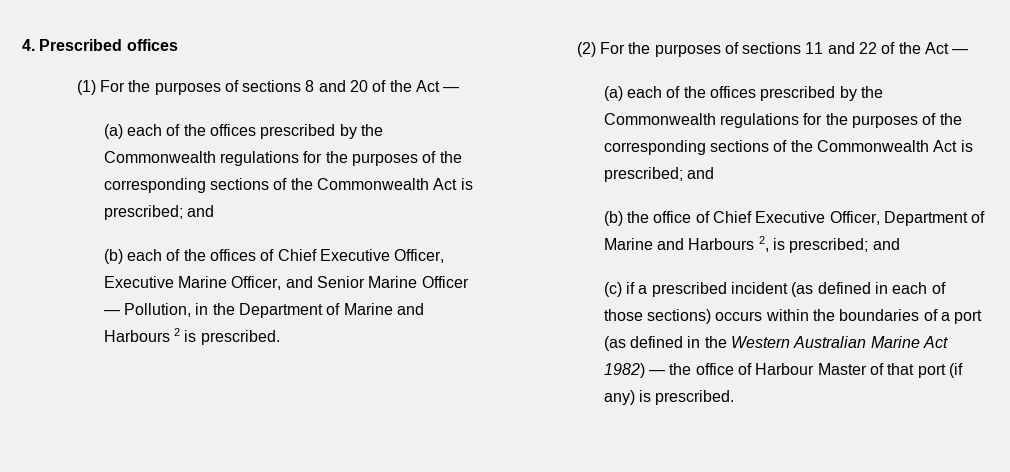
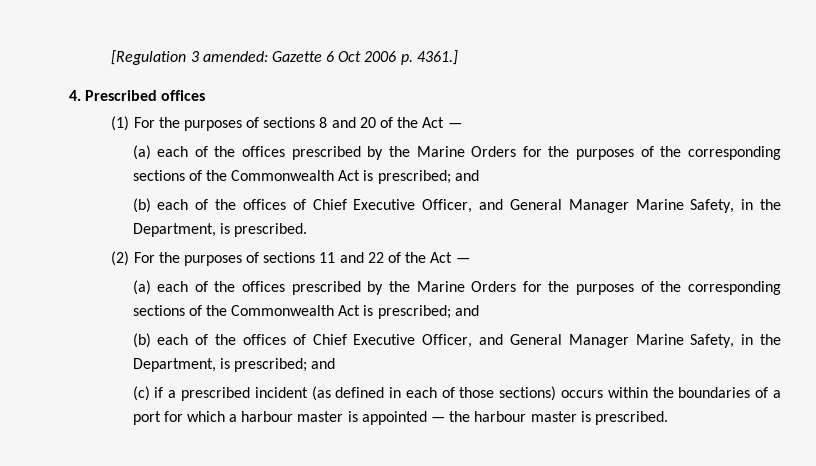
+ [Regulation 3 amended: Gazette 6 Oct 2006 p. 4361.]
  (1) For the purposes of sections 8 and 20 of the Act —
- (a) each of the offices prescribed by the Commonwealth regulations for the purposes of the corresponding sections of the Commonwealth Act is prescribed; and
+ (a) each of the offices prescribed by the Marine Orders for the purposes of the corresponding sections of the Commonwealth Act is prescribed; and
- (b) each of the offices of Chief Executive Officer, Executive Marine Officer, and Senior Marine Officer — Pollution, in the Department of Marine and Harbours 2 is prescribed.
+ (b) each of the offices of Chief Executive Officer, and General Manager Marine Safety, in the Department, is prescribed.
  (2) For the purposes of sections 11 and 22 of the Act —
- (a) each of the offices prescribed by the Commonwealth regulations for the purposes of the corresponding sections of the Commonwealth Act is prescribed; and
+ (a) each of the offices prescribed by the Marine Orders for the purposes of the corresponding sections of the Commonwealth Act is prescribed; and
- (b) the office of Chief Executive Officer, Department of Marine and Harbours 2, is prescribed; and
+ (b) each of the offices of Chief Executive Officer, and General Manager Marine Safety, in the Department, is prescribed; and
- (c) if a prescribed incident (as defined in each of those sections) occurs within the boundaries of a port (as defined in the Western Australian Marine Act 1982) — the office of Harbour Master of that port (if any) is prescribed.
+ (c) if a prescribed incident (as defined in each of those sections) occurs within the boundaries of a port for which a harbour master is appointed — the harbour master is prescribed.

